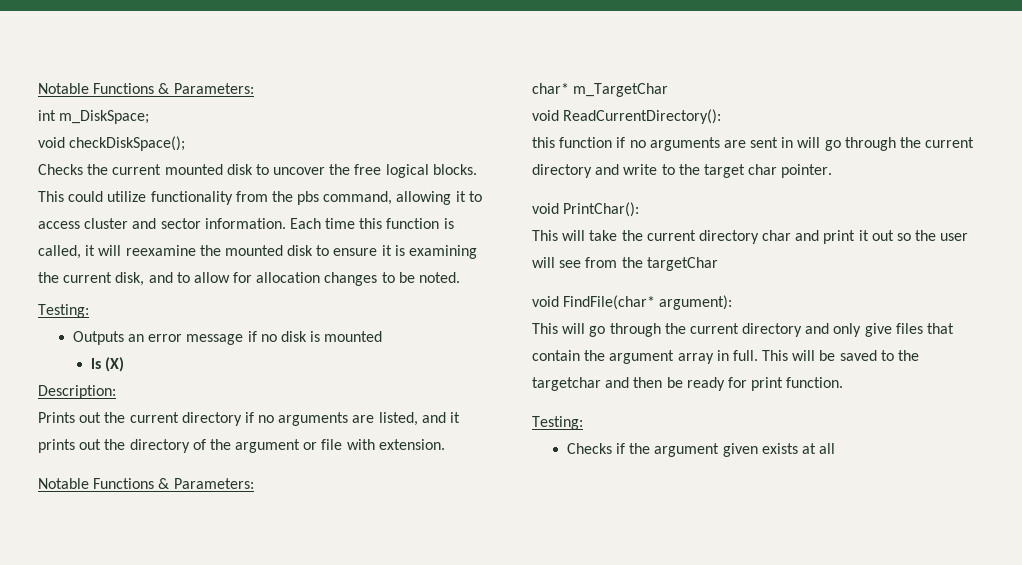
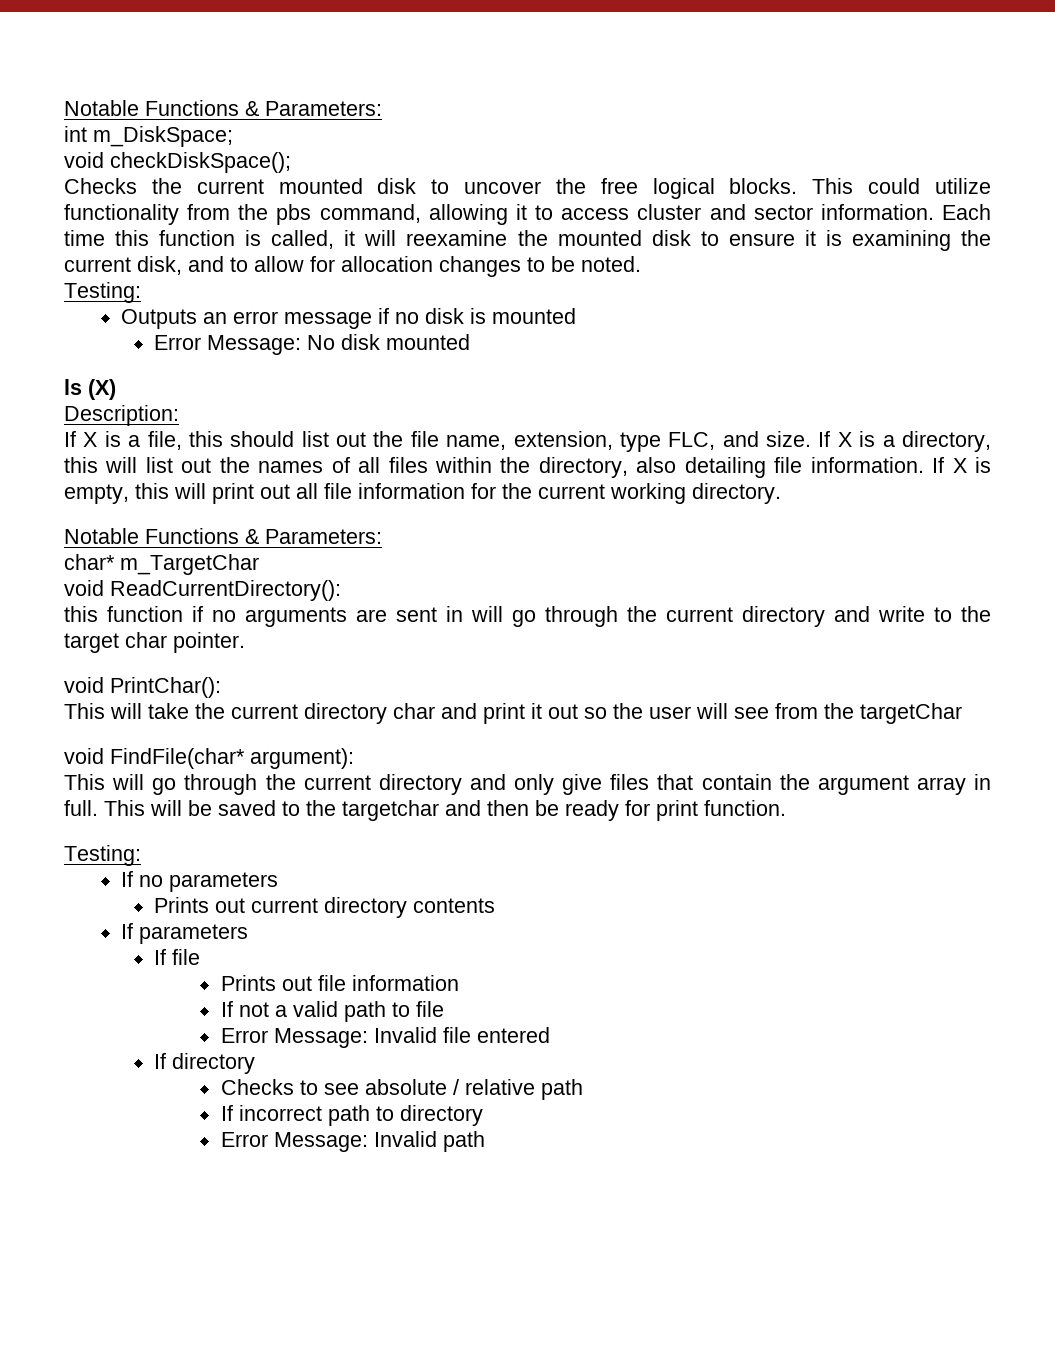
+ Error Message: No disk mounted
  ls (X)
  Description:
- Prints out the current directory if no arguments are listed, and it prints out the directory of the argument or file with extension.
+ If X is a file, this should list out the file name, extension, type FLC, and size. If X is a directory, this will list out the names of all files within the directory, also detailing file information. If X is empty, this will print out all file information for the current working directory.
- Checks if the argument given exists at all
+ If no parameters
+ Prints out current directory contents
+ If parameters
+ If file
+ Prints out file information
+ If not a valid path to file
+ Error Message: Invalid file entered
+ If directory
+ Checks to see absolute / relative path
+ If incorrect path to directory
+ Error Message: Invalid path

